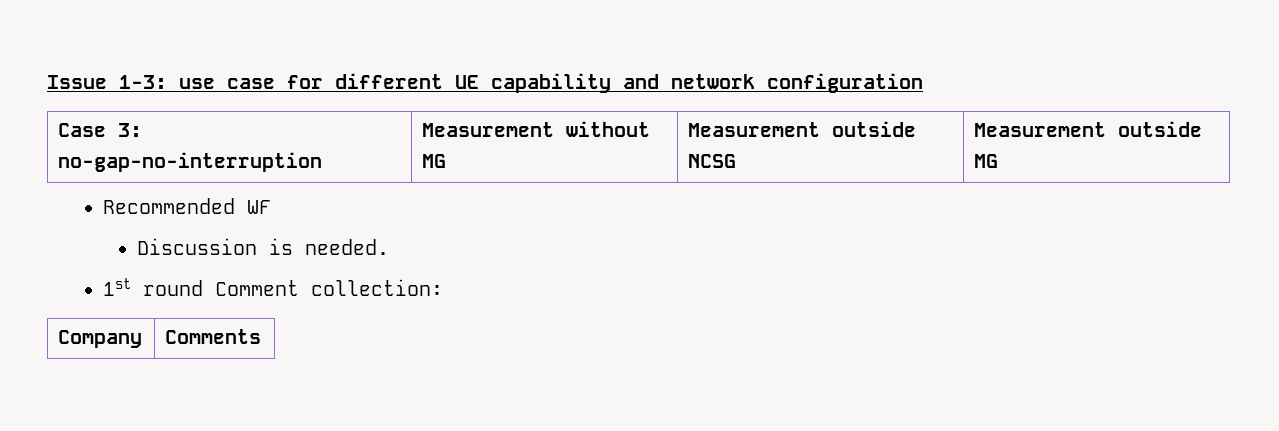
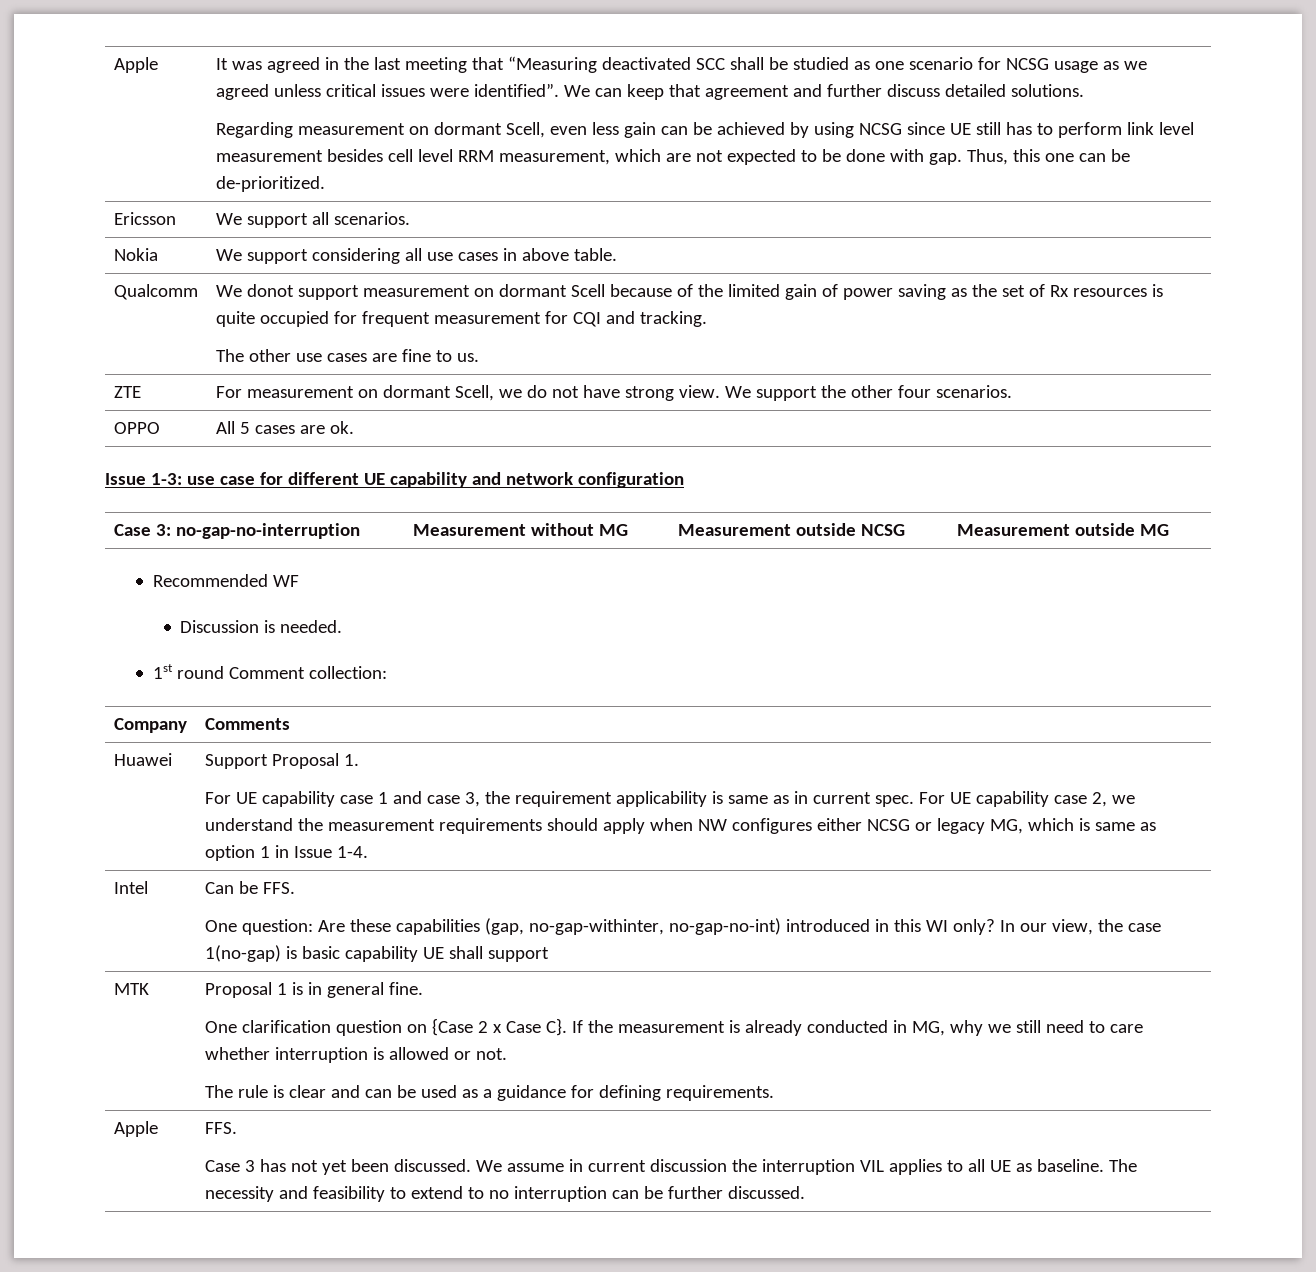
+ Apple | It was agreed in the last meeting that “Measuring deactivated SCC shall be studied as one scenario for NCSG usage as we agreed unless critical issues were identified”. We can keep that agreement and further discuss detailed solutions.
+ Regarding measurement on dormant Scell, even less gain can be achieved by using NCSG since UE still has to perform link level measurement besides cell level RRM measurement, which are not expected to be done with gap. Thus, this one can be de-prioritized.
+ Ericsson | We support all scenarios.
+ Nokia | We support considering all use cases in above table.
+ Qualcomm | We donot support measurement on dormant Scell because of the limited gain of power saving as the set of Rx resources is quite occupied for frequent measurement for CQI and tracking.
+ The other use cases are fine to us.
+ ZTE | For measurement on dormant Scell, we do not have strong view. We support the other four scenarios.
+ OPPO | All 5 cases are ok.
+ Huawei | Support Proposal 1.
+ For UE capability case 1 and case 3, the requirement applicability is same as in current spec. For UE capability case 2, we understand the measurement requirements should apply when NW configures either NCSG or legacy MG, which is same as option 1 in Issue 1-4.
+ Intel | Can be FFS.
+ One question: Are these capabilities (gap, no-gap-withinter, no-gap-no-int) introduced in this WI only? In our view, the case 1(no-gap) is basic capability UE shall support
+ MTK | Proposal 1 is in general fine.
+ One clarification question on {Case 2 x Case C}. If the measurement is already conducted in MG, why we still need to care whether interruption is allowed or not.
+ The rule is clear and can be used as a guidance for defining requirements.
+ Apple | FFS.
+ Case 3 has not yet been discussed. We assume in current discussion the interruption VIL applies to all UE as baseline. The necessity and feasibility to extend to no interruption can be further discussed.

